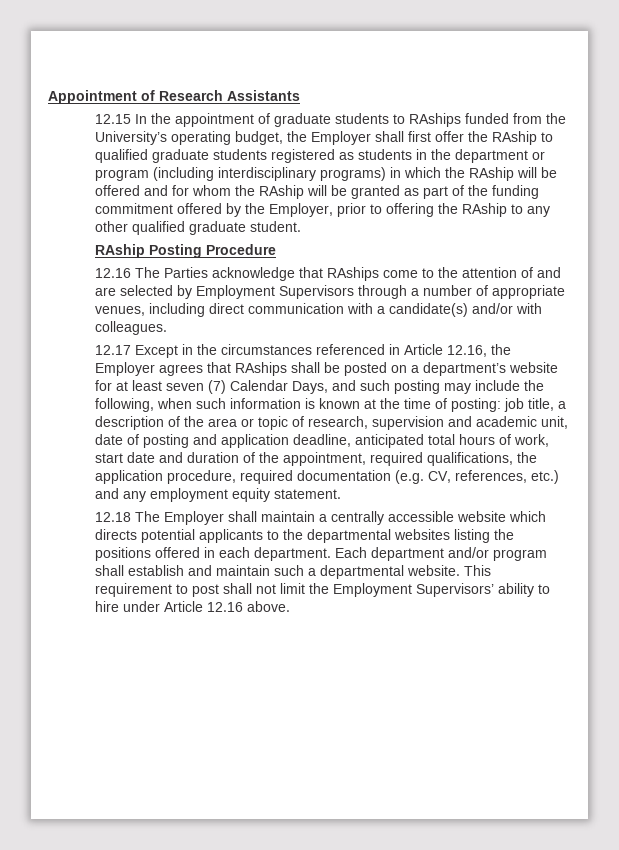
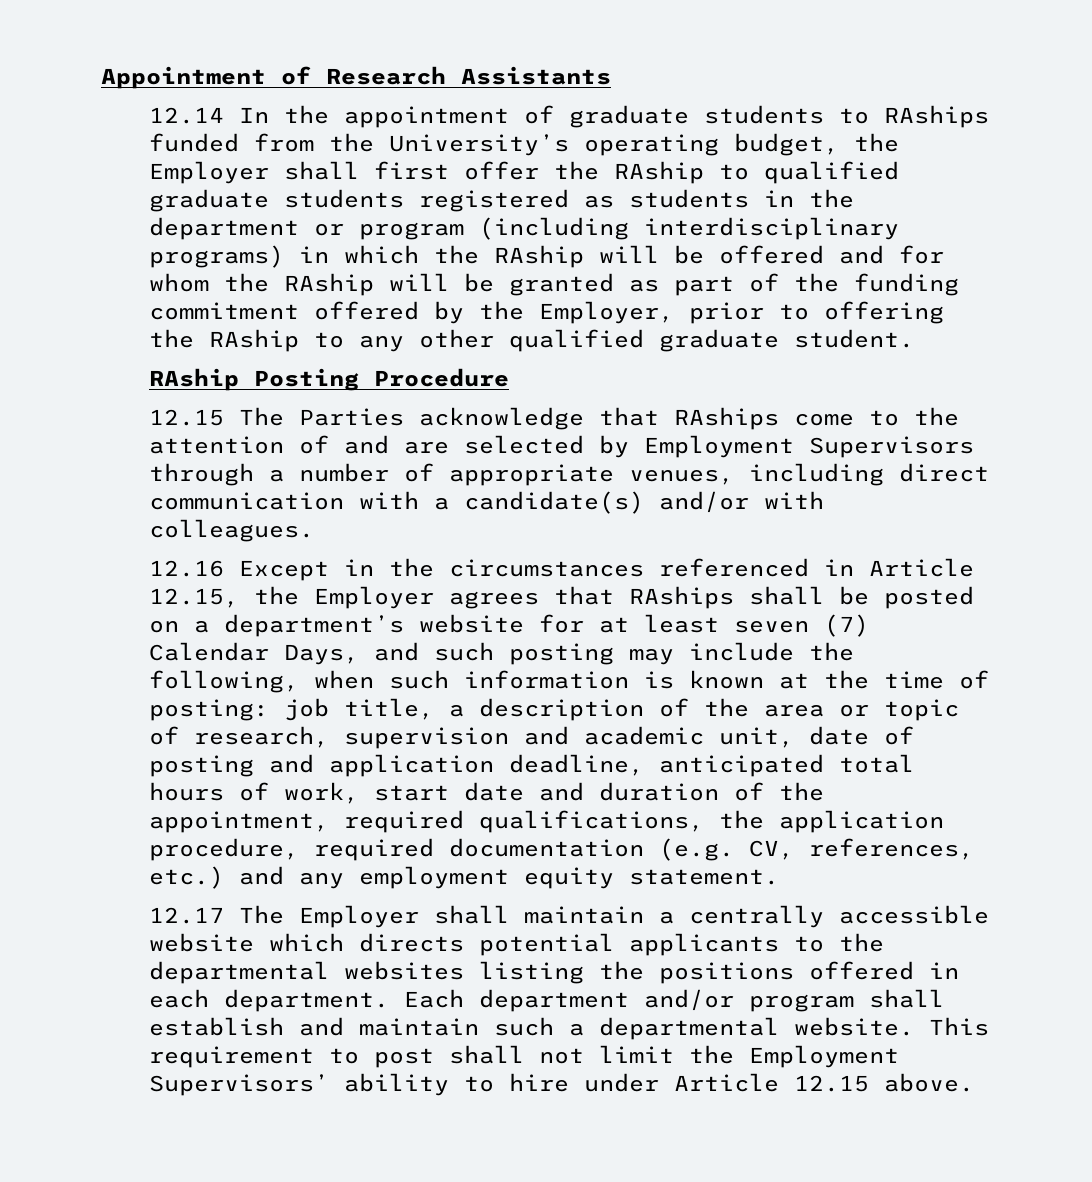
- 12.15 In the appointment of graduate students to RAships funded from the University’s operating budget, the Employer shall first offer the RAship to qualified graduate students registered as students in the department or program (including interdisciplinary programs) in which the RAship will be offered and for whom the RAship will be granted as part of the funding commitment offered by the Employer, prior to offering the RAship to any other qualified graduate student.
+ 12.14 In the appointment of graduate students to RAships funded from the University’s operating budget, the Employer shall first offer the RAship to qualified graduate students registered as students in the department or program (including interdisciplinary programs) in which the RAship will be offered and for whom the RAship will be granted as part of the funding commitment offered by the Employer, prior to offering the RAship to any other qualified graduate student.
- 12.16 The Parties acknowledge that RAships come to the attention of and are selected by Employment Supervisors through a number of appropriate venues, including direct communication with a candidate(s) and/or with colleagues.
+ 12.15 The Parties acknowledge that RAships come to the attention of and are selected by Employment Supervisors through a number of appropriate venues, including direct communication with a candidate(s) and/or with colleagues.
- 12.17 Except in the circumstances referenced in Article 12.16, the Employer agrees that RAships shall be posted on a department’s website for at least seven (7) Calendar Days, and such posting may include the following, when such information is known at the time of posting:
+ 12.16 Except in the circumstances referenced in Article 12.15, the Employer agrees that RAships shall be posted on a department’s website for at least seven (7) Calendar Days, and such posting may include the following, when such information is known at the time of posting:
- 12.18 The Employer shall maintain a centrally accessible website which directs potential applicants to the departmental websites listing the positions offered in each department.
+ 12.17 The Employer shall maintain a centrally accessible website which directs potential applicants to the departmental websites listing the positions offered in each department.
- This requirement to post shall not limit the Employment Supervisors’ ability to hire under Article 12.16 above.
+ This requirement to post shall not limit the Employment Supervisors’ ability to hire under Article 12.15 above.

